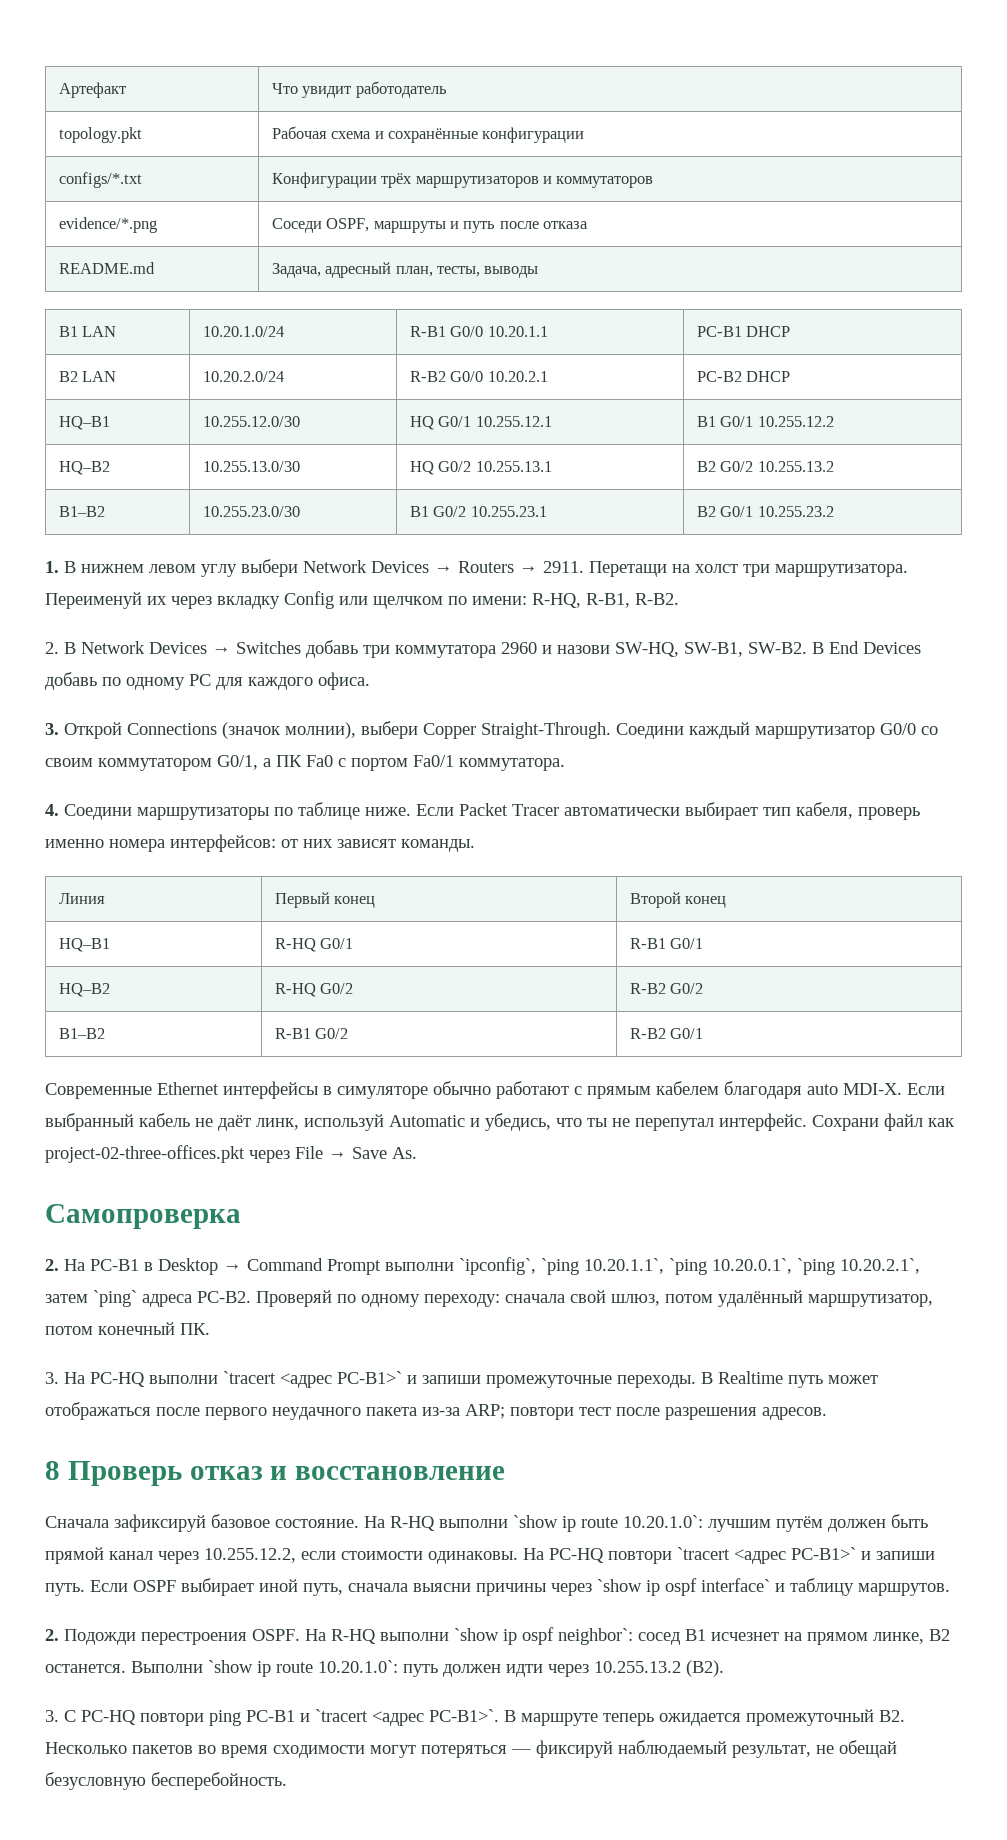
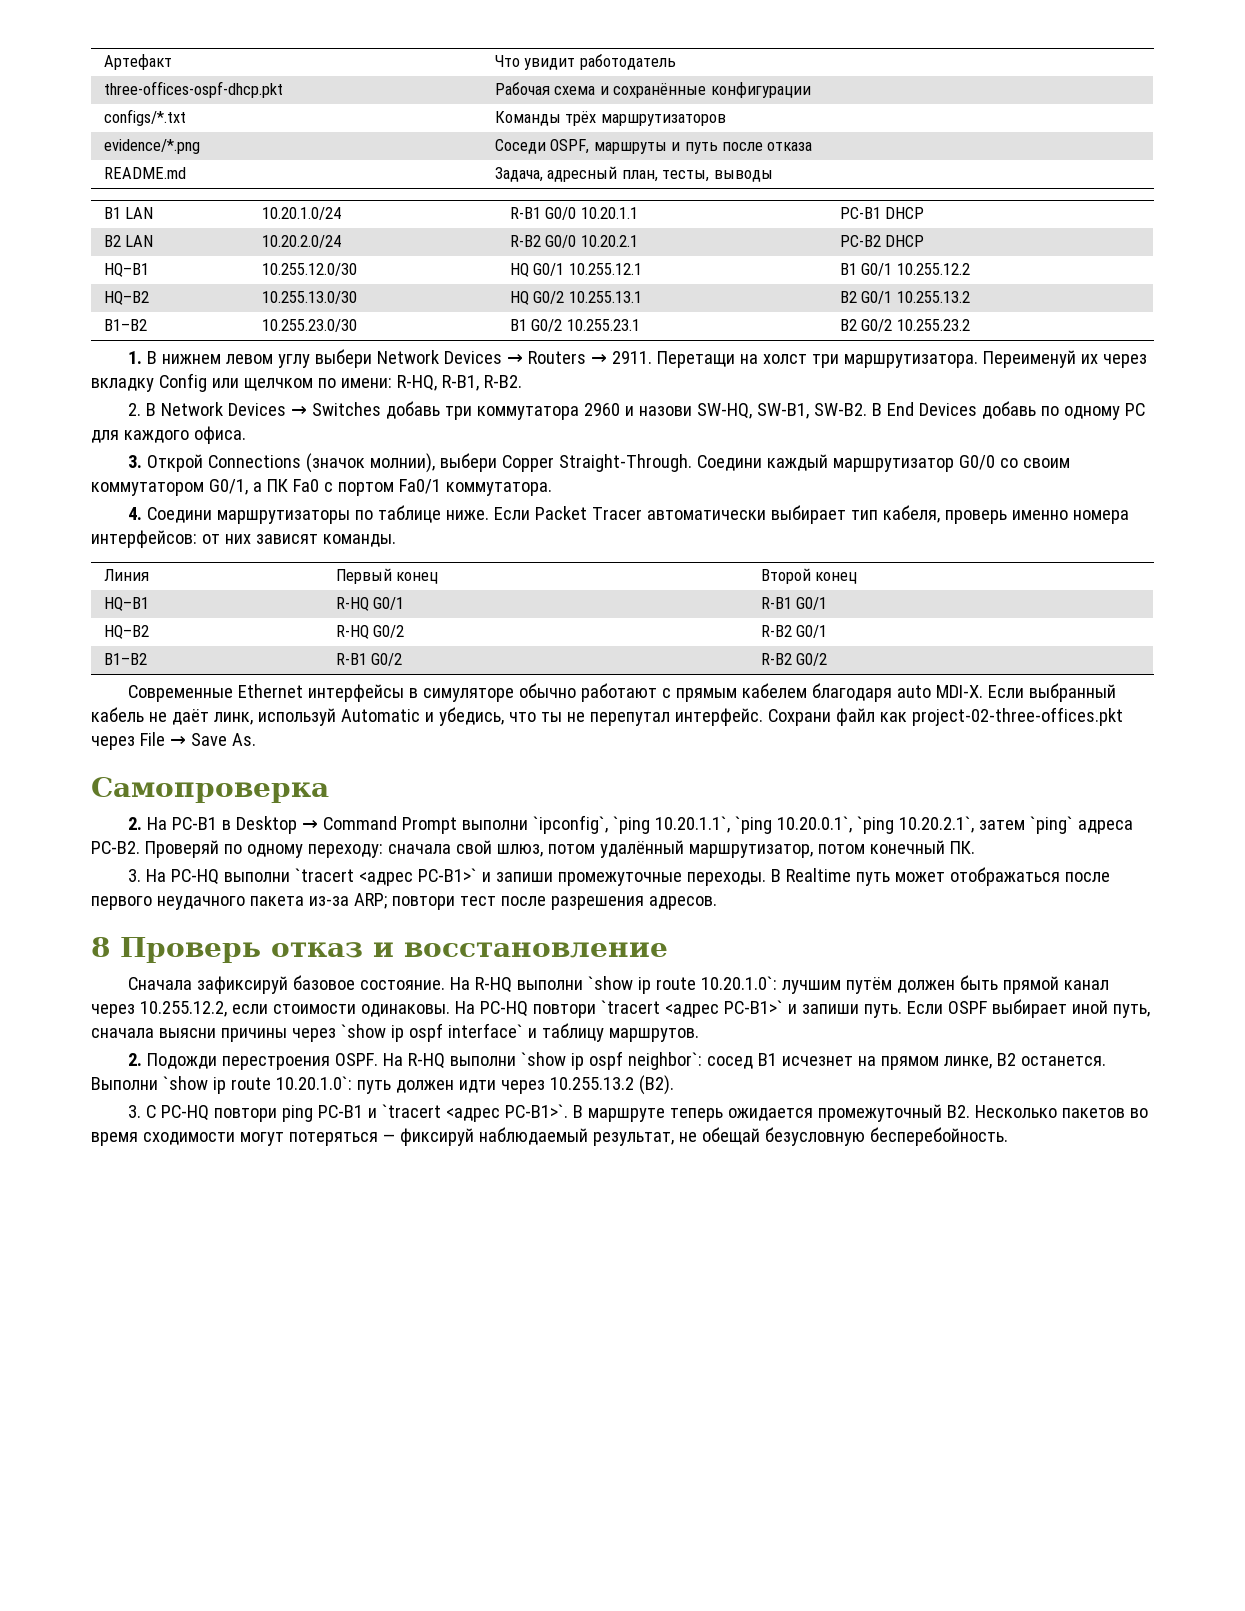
- topology.pkt | Рабочая схема и сохранённые конфигурации
+ three-offices-ospf-dhcp.pkt | Рабочая схема и сохранённые конфигурации
- configs/*.txt | Конфигурации трёх маршрутизаторов и коммутаторов
+ configs/*.txt | Команды трёх маршрутизаторов
- HQ–B2 | 10.255.13.0/30 | HQ G0/2 10.255.13.1 | B2 G0/2 10.255.13.2
+ HQ–B2 | 10.255.13.0/30 | HQ G0/2 10.255.13.1 | B2 G0/1 10.255.13.2
- B1–B2 | 10.255.23.0/30 | B1 G0/2 10.255.23.1 | B2 G0/1 10.255.23.2
+ B1–B2 | 10.255.23.0/30 | B1 G0/2 10.255.23.1 | B2 G0/2 10.255.23.2
- HQ–B2 | R-HQ G0/2 | R-B2 G0/2
+ HQ–B2 | R-HQ G0/2 | R-B2 G0/1
- B1–B2 | R-B1 G0/2 | R-B2 G0/1
+ B1–B2 | R-B1 G0/2 | R-B2 G0/2

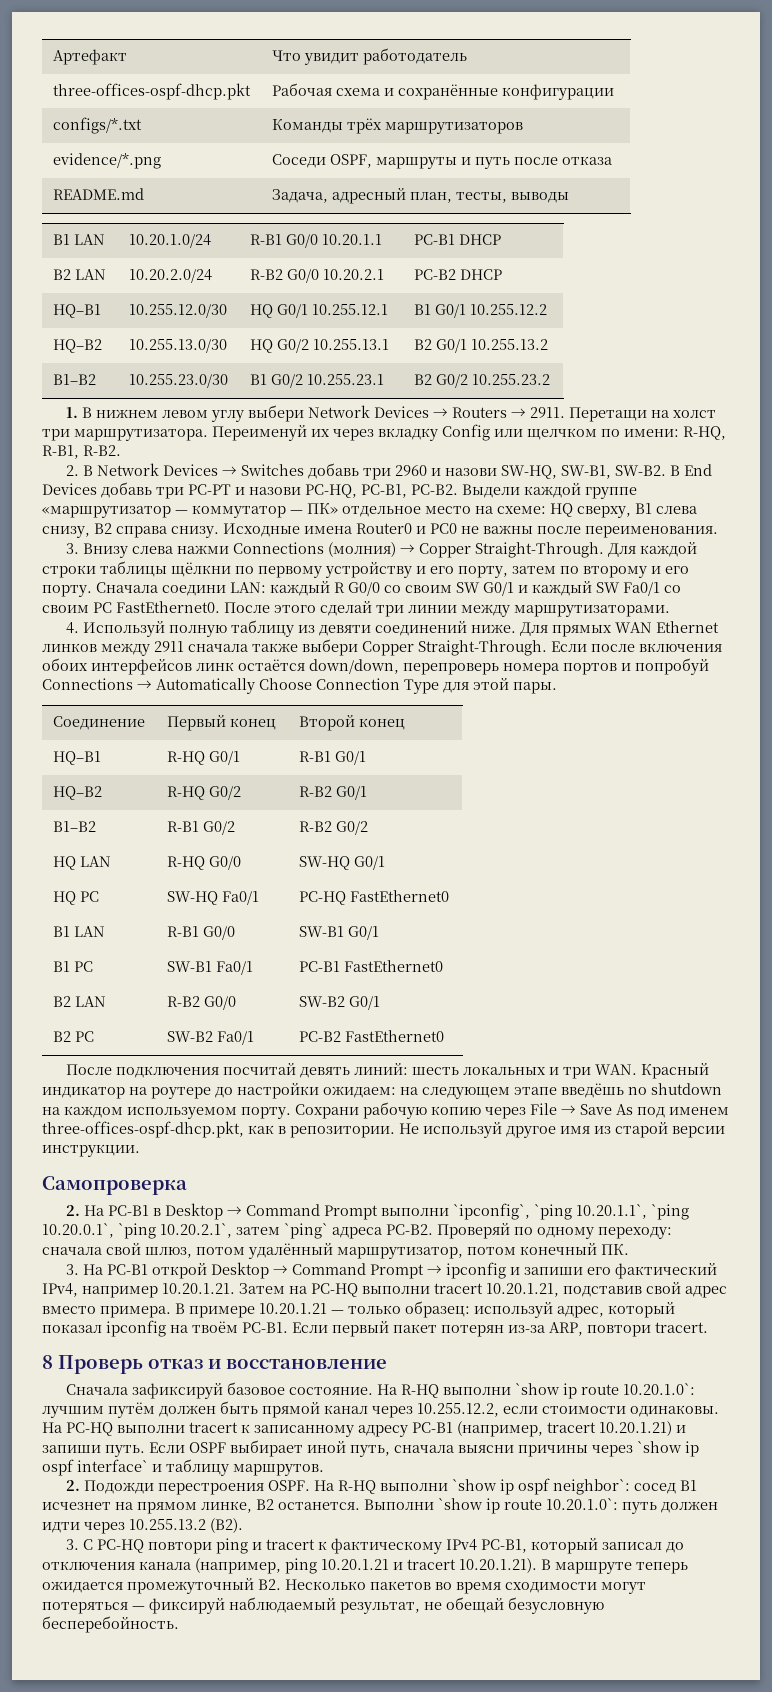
- 2. В Network Devices → Switches добавь три коммутатора 2960 и назови SW-HQ, SW-B1, SW-B2.
+ 2. В Network Devices → Switches добавь три 2960 и назови SW-HQ, SW-B1, SW-B2.
- В End Devices добавь по одному PC для каждого офиса.
- 3. Открой Connections (значок молнии), выбери Copper Straight-Through. Соедини каждый маршрутизатор G0/0 со своим коммутатором G0/1, а ПК Fa0 с портом Fa0/1 коммутатора.
- 4. Соедини маршрутизаторы по таблице ниже. Если Packet Tracer автоматически выбирает тип кабеля, проверь именно номера интерфейсов: от них зависят команды.
- Линия | Первый конец | Второй конец
+ В End Devices добавь три PC-PT и назови PC-HQ, PC-B1, PC-B2. Выдели каждой группе «маршрутизатор — коммутатор — ПК» отдельное место на схеме: HQ сверху, B1 слева снизу, B2 справа снизу. Исходные имена Router0 и PC0 не важны после переименования.
+ 3. Внизу слева нажми Connections (молния) → Copper Straight-Through. Для каждой строки таблицы щёлкни по первому устройству и его порту, затем по второму и его порту. Сначала соедини LAN: каждый R G0/0 со своим SW G0/1 и каждый SW Fa0/1 со своим PC FastEthernet0. После этого сделай три линии между маршрутизаторами.
+ 4. Используй полную таблицу из девяти соединений ниже. Для прямых WAN Ethernet линков между 2911 сначала также выбери Copper Straight-Through. Если после включения обоих интерфейсов линк остаётся down/down, перепроверь номера портов и попробуй Connections → Automatically Choose Connection Type для этой пары.
+ Соединение | Первый конец | Второй конец
- Современные Ethernet интерфейсы в симуляторе обычно работают с прямым кабелем благодаря auto MDI-X. Если выбранный кабель не даёт линк, используй Automatic и убедись, что ты не перепутал интерфейс. Сохрани файл как project-02-three-offices.pkt через File → Save As.
+ HQ LAN | R-HQ G0/0 | SW-HQ G0/1
+ HQ PC | SW-HQ Fa0/1 | PC-HQ FastEthernet0
+ B1 LAN | R-B1 G0/0 | SW-B1 G0/1
+ B1 PC | SW-B1 Fa0/1 | PC-B1 FastEthernet0
+ B2 LAN | R-B2 G0/0 | SW-B2 G0/1
+ B2 PC | SW-B2 Fa0/1 | PC-B2 FastEthernet0
+ После подключения посчитай девять линий: шесть локальных и три WAN. Красный индикатор на роутере до настройки ожидаем: на следующем этапе введёшь no shutdown на каждом используемом порту. Сохрани рабочую копию через File → Save As под именем three-offices-ospf-dhcp.pkt, как в репозитории. Не используй другое имя из старой версии инструкции.
- 3. На PC-HQ выполни `tracert <адрес PC-B1>` и запиши промежуточные переходы. В Realtime путь может отображаться после первого неудачного пакета из-за ARP; повтори тест после разрешения адресов.
+ 3. На PC-B1 открой Desktop → Command Prompt → ipconfig и запиши его фактический IPv4, например 10.20.1.21. Затем на PC-HQ выполни tracert 10.20.1.21, подставив свой адрес вместо примера. В примере 10.20.1.21 — только образец: используй адрес, который показал ipconfig на твоём PC-B1. Если первый пакет потерян из-за ARP, повтори tracert.
- На PC-HQ повтори `tracert <адрес PC-B1>` и запиши путь.
+ На PC-HQ выполни tracert к записанному адресу PC-B1 (например, tracert 10.20.1.21) и запиши путь.
- 3. С PC-HQ повтори ping PC-B1 и `tracert <адрес PC-B1>`. В маршруте теперь ожидается промежуточный B2. Несколько пакетов во время сходимости могут потеряться — фиксируй наблюдаемый результат, не обещай безусловную бесперебойность.
+ 3. С PC-HQ повтори ping и tracert к фактическому IPv4 PC-B1, который записал до отключения канала (например, ping 10.20.1.21 и tracert 10.20.1.21). В маршруте теперь ожидается промежуточный B2. Несколько пакетов во время сходимости могут потеряться — фиксируй наблюдаемый результат, не обещай безусловную бесперебойность.

